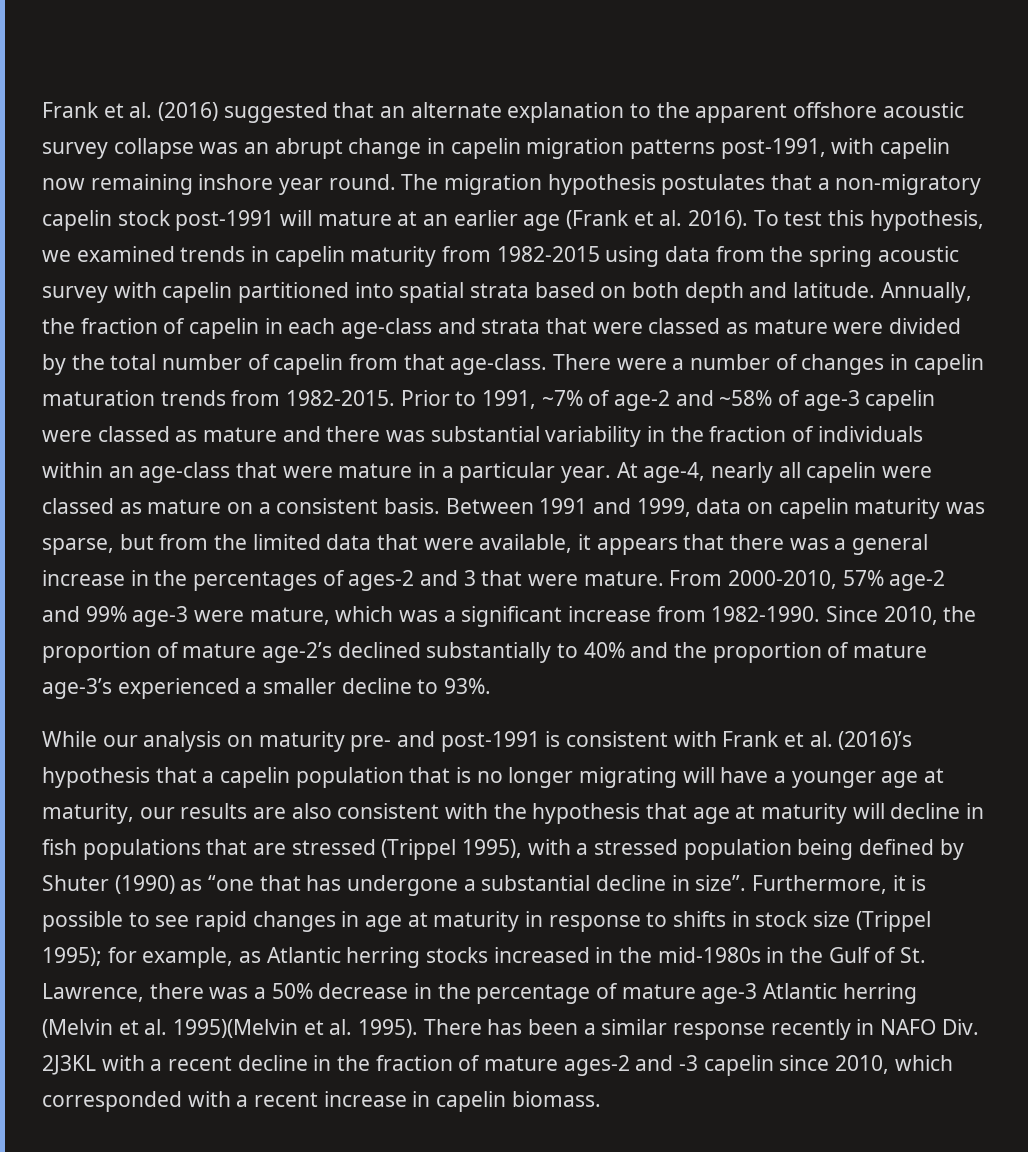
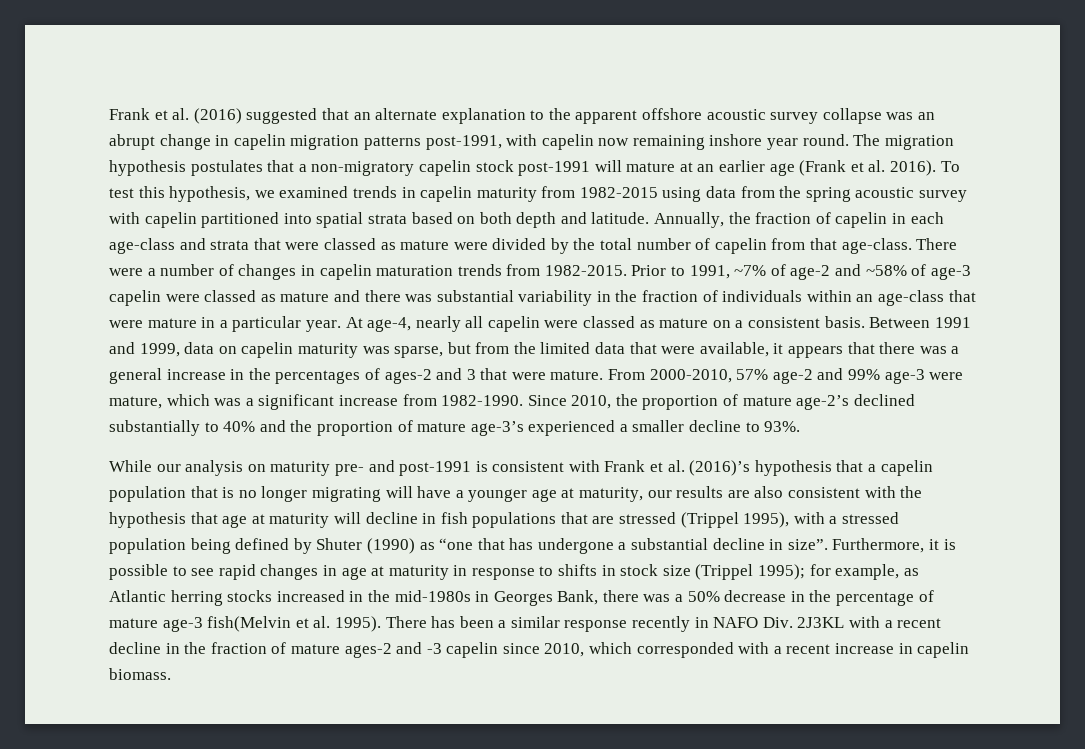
- Furthermore, it is possible to see rapid changes in age at maturity in response to shifts in stock size (Trippel 1995); for example, as Atlantic herring stocks increased in the mid-1980s in the Gulf of St. Lawrence, there was a 50% decrease in the percentage of mature age-3 Atlantic herring (Melvin et al. 1995)(Melvin et al. 1995).
+ Furthermore, it is possible to see rapid changes in age at maturity in response to shifts in stock size (Trippel 1995); for example, as Atlantic herring stocks increased in the mid-1980s in Georges Bank, there was a 50% decrease in the percentage of mature age-3 fish(Melvin et al. 1995).

